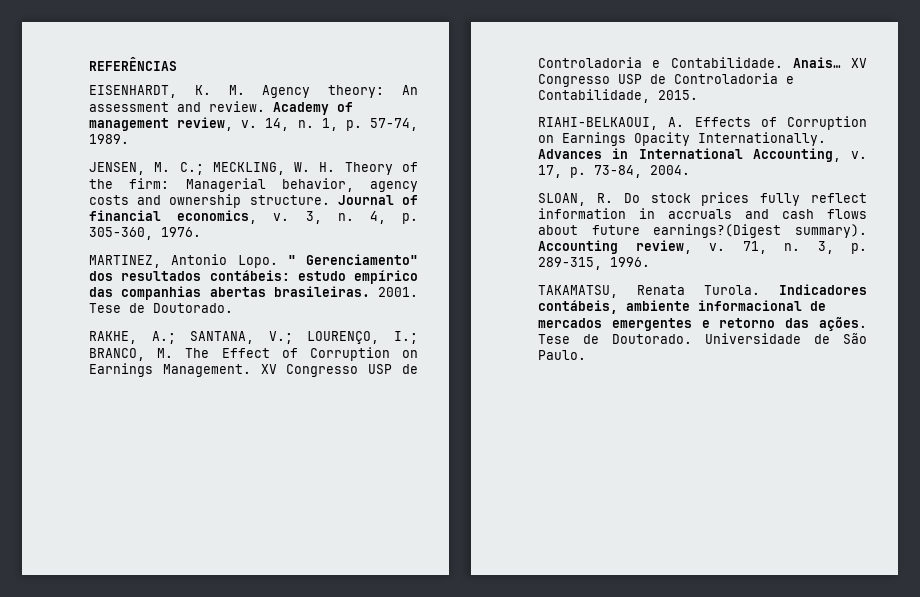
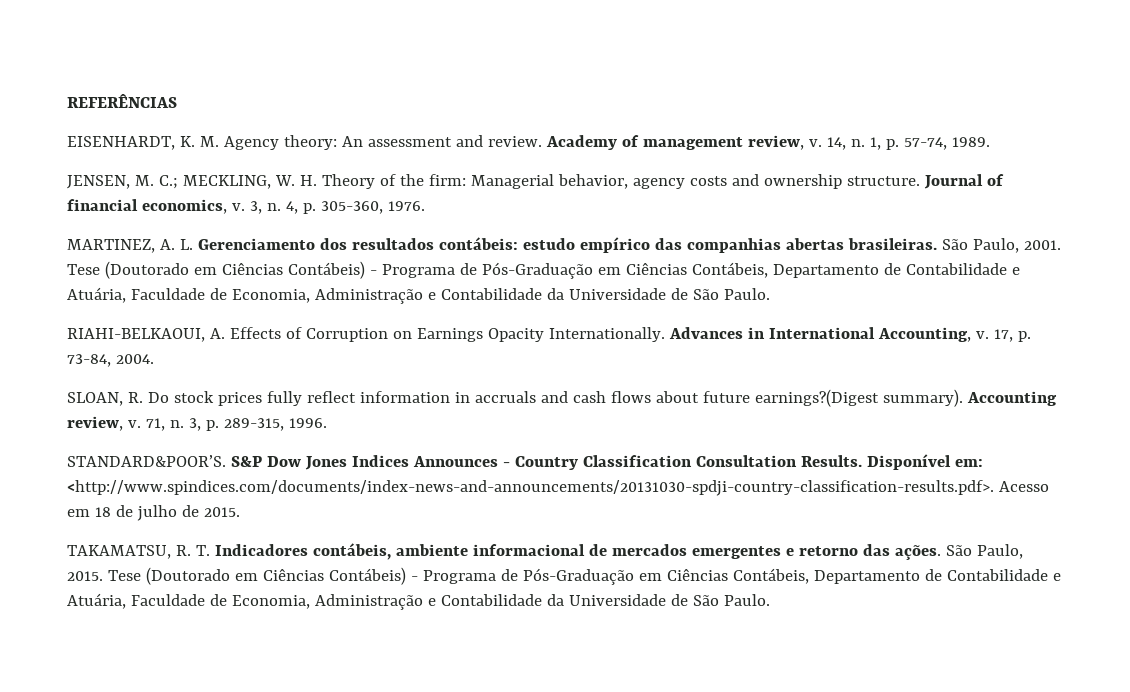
- MARTINEZ, Antonio Lopo. " Gerenciamento" dos resultados contábeis: estudo empírico das companhias abertas brasileiras.
+ MARTINEZ, A. L. Gerenciamento dos resultados contábeis: estudo empírico das companhias abertas brasileiras.
- 2001. Tese de Doutorado.
- RAKHE, A.; SANTANA, V.; LOURENÇO, I.; BRANCO, M. The Effect of Corruption on Earnings Management. XV Congresso USP de Controladoria e Contabilidade. Anais… XV Congresso USP de Controladoria e Contabilidade, 2015.
+ São Paulo, 2001. Tese (Doutorado em Ciências Contábeis) - Programa de Pós-Graduação em Ciências Contábeis, Departamento de Contabilidade e Atuária, Faculdade de Economia, Administração e Contabilidade da Universidade de São Paulo.
+ STANDARD&POOR’S. S&P Dow Jones Indices Announces - Country Classification Consultation Results. Disponível em: <http://www.spindices.com/documents/index-news-and-announcements/20131030-spdji-country-classification-results.pdf>. Acesso em 18 de julho de 2015.
- TAKAMATSU, Renata Turola. Indicadores contábeis, ambiente informacional de mercados emergentes e retorno das ações.
+ TAKAMATSU, R. T. Indicadores contábeis, ambiente informacional de mercados emergentes e retorno das ações.
- Tese de Doutorado. Universidade de São Paulo.
+ São Paulo, 2015. Tese (Doutorado em Ciências Contábeis) - Programa de Pós-Graduação em Ciências Contábeis, Departamento de Contabilidade e Atuária, Faculdade de Economia, Administração e Contabilidade da Universidade de São Paulo.

